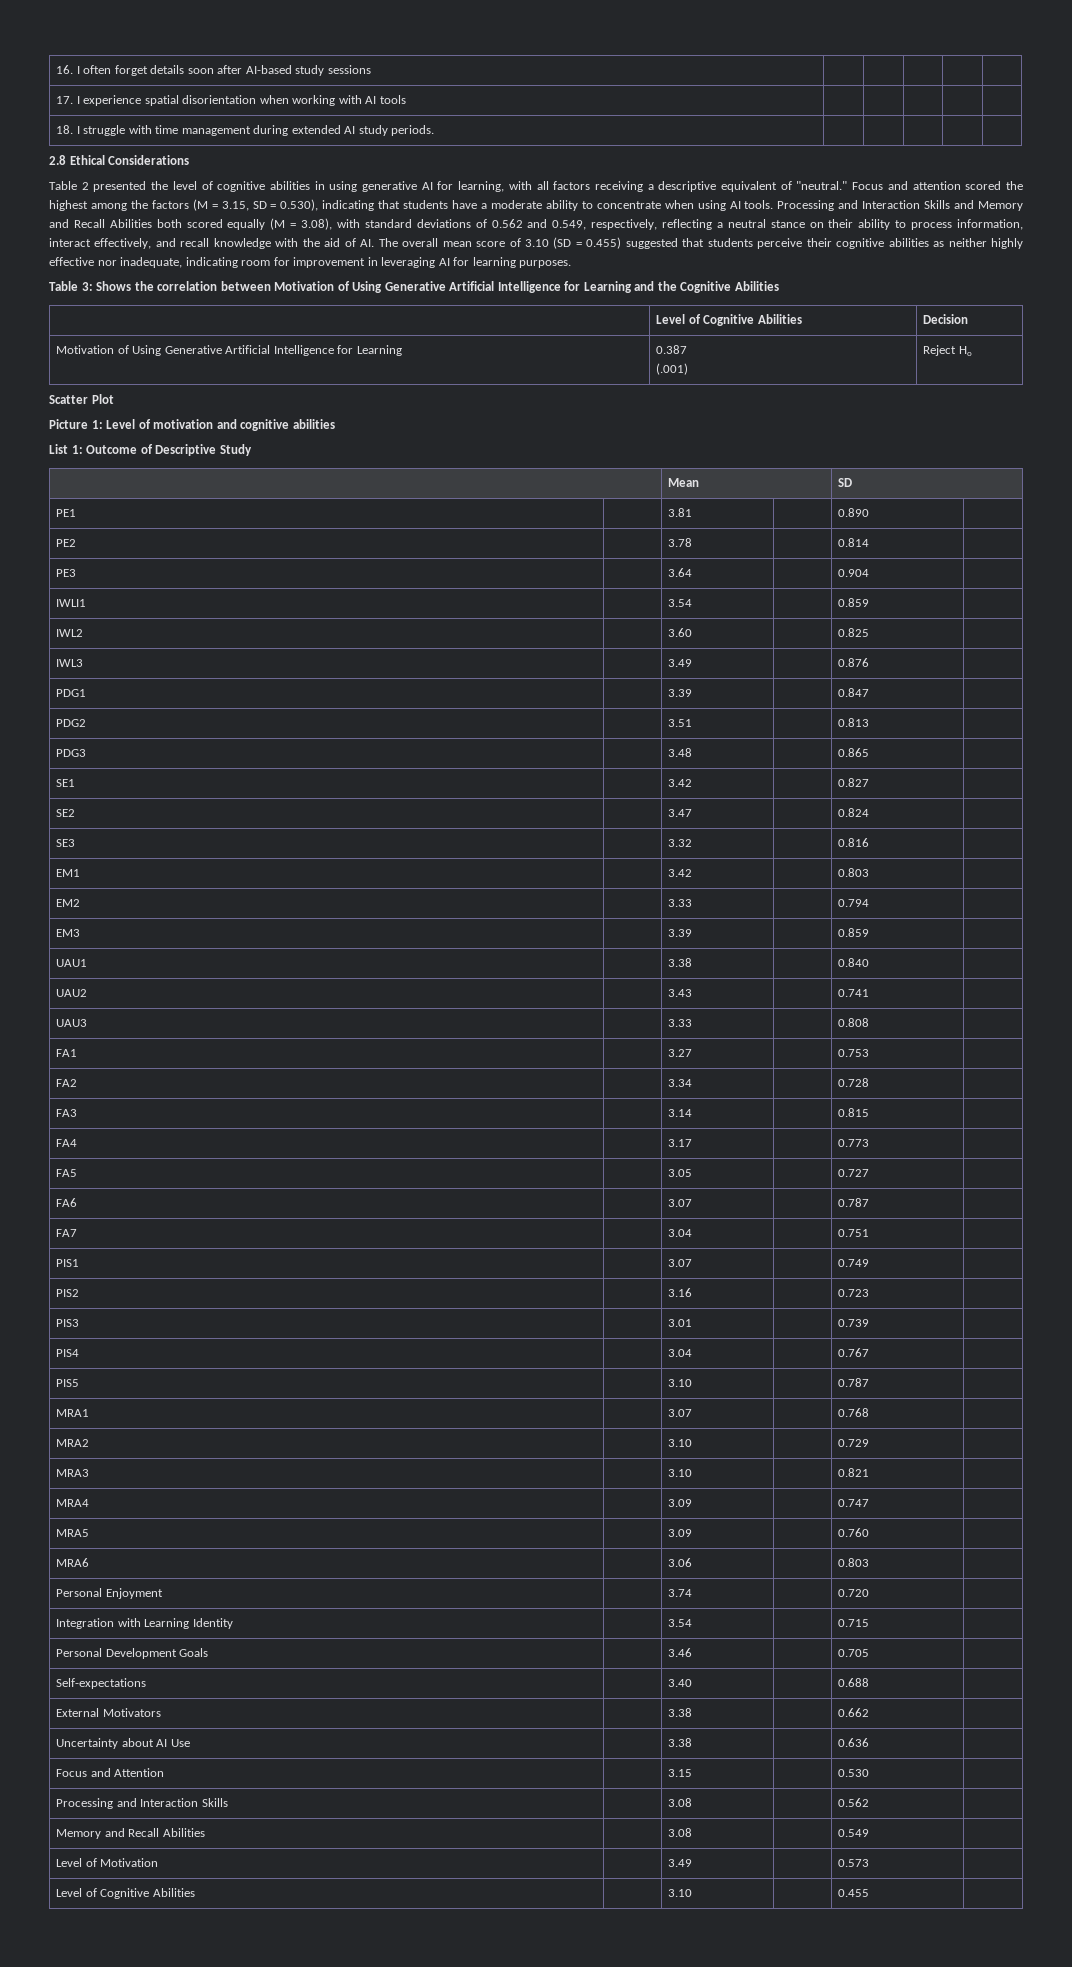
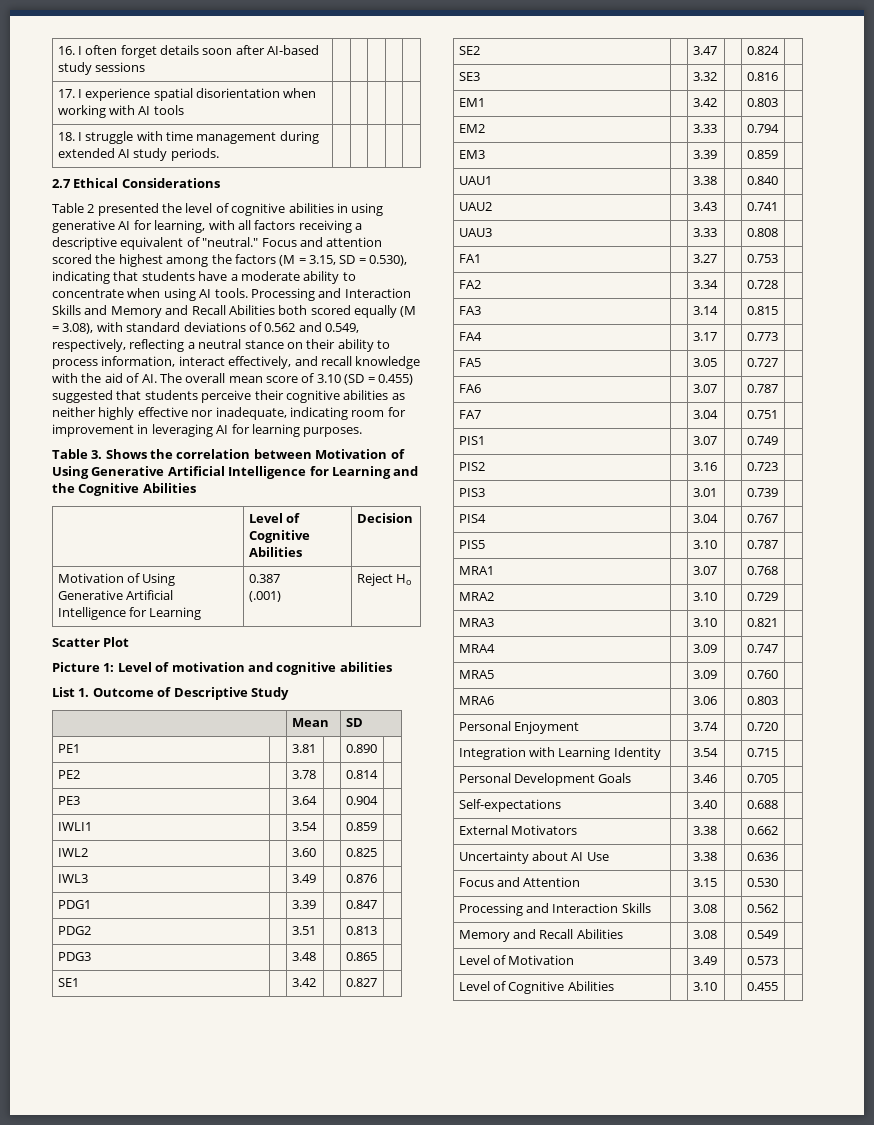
- 2.8 Ethical Considerations
+ 2.7 Ethical Considerations
- Table 3: Shows the correlation between Motivation of Using Generative Artificial Intelligence for Learning and the Cognitive Abilities
+ Table 3. Shows the correlation between Motivation of Using Generative Artificial Intelligence for Learning and the Cognitive Abilities
- List 1: Outcome of Descriptive Study
+ List 1. Outcome of Descriptive Study

